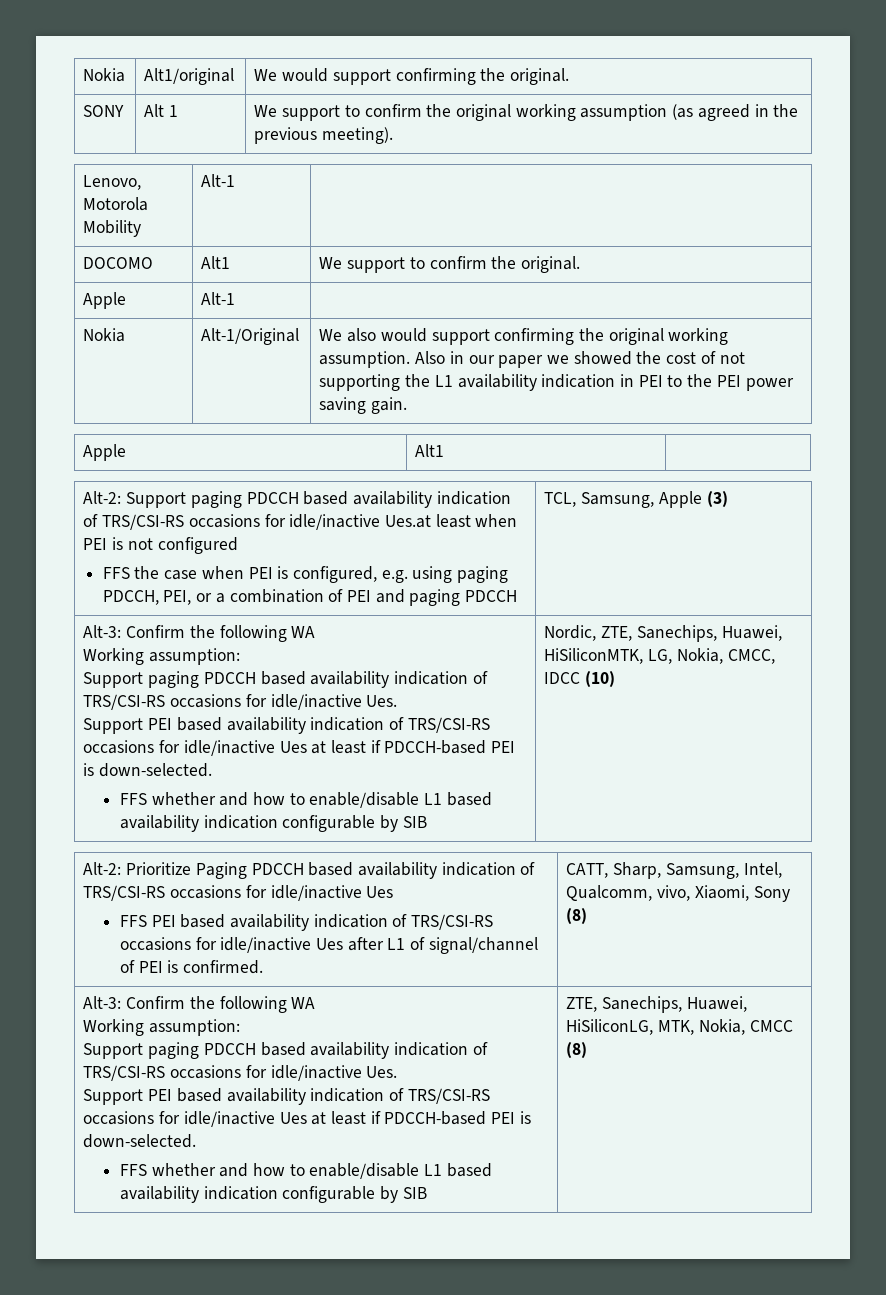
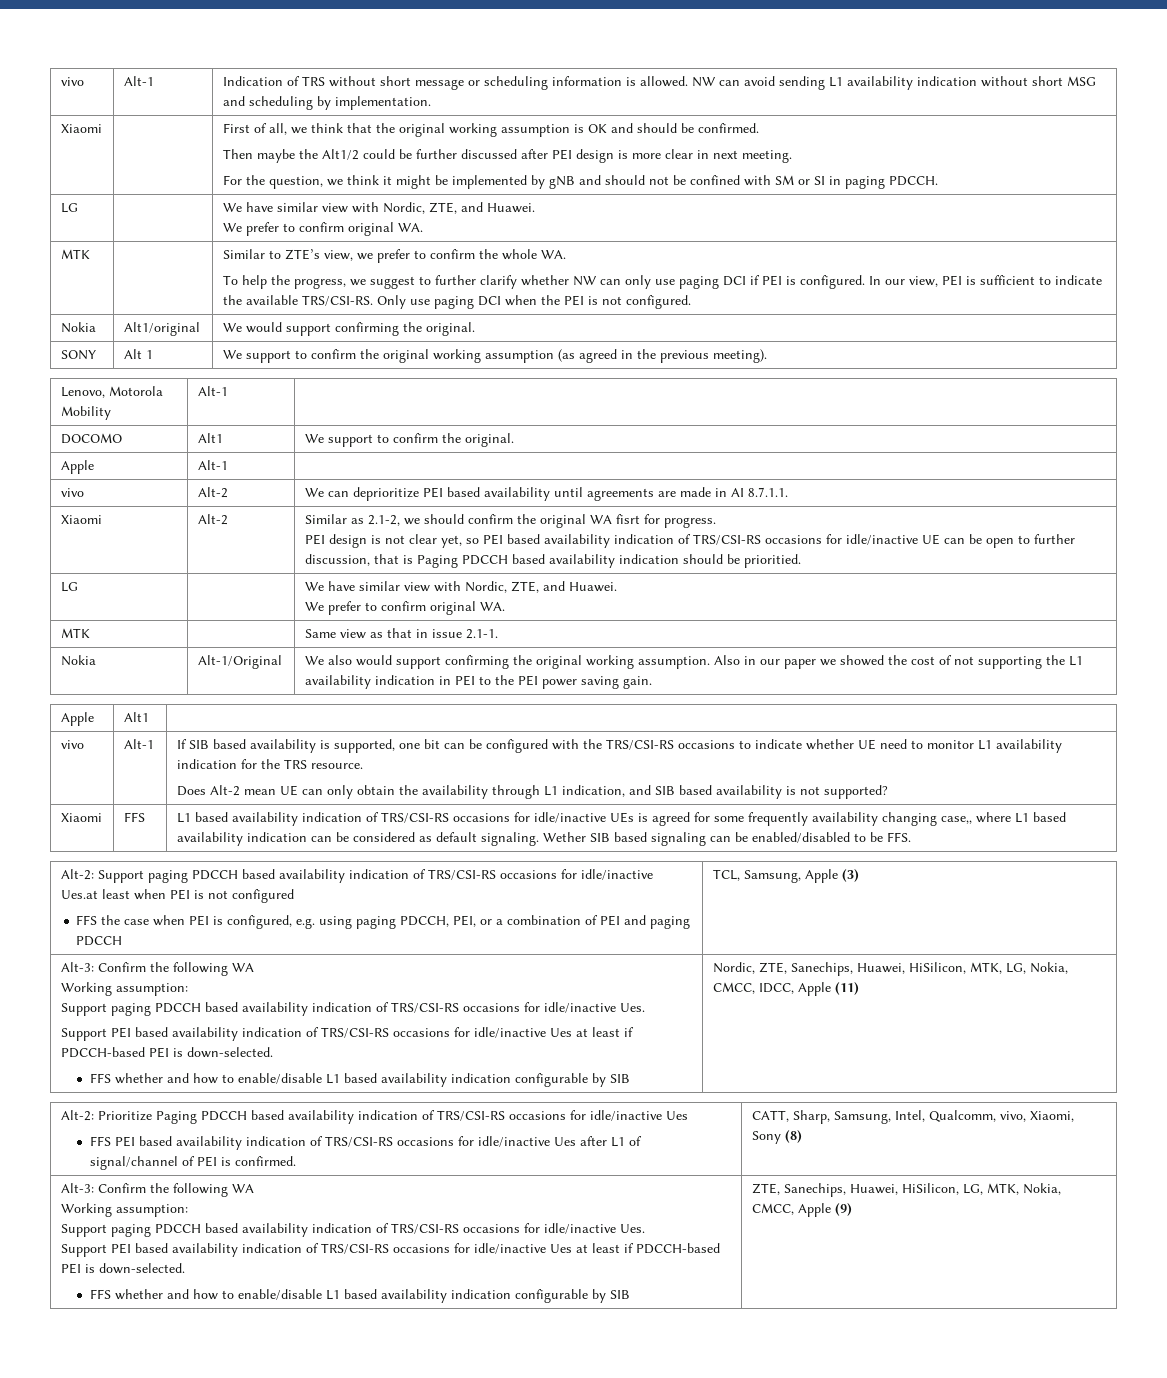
+ vivo | Alt-1 | Indication of TRS without short message or scheduling information is allowed. NW can avoid sending L1 availability indication without short MSG and scheduling by implementation.
+ Xiaomi | | First of all, we think that the original working assumption is OK and should be confirmed.
+ Then maybe the Alt1/2 could be further discussed after PEI design is more clear in next meeting.
+ For the question, we think it might be implemented by gNB and should not be confined with SM or SI in paging PDCCH.
+ LG | | We have similar view with Nordic, ZTE, and Huawei.
+ We prefer to confirm original WA.
+ MTK | | Similar to ZTE’s view, we prefer to confirm the whole WA.
+ To help the progress, we suggest to further clarify whether NW can only use paging DCI if PEI is configured. In our view, PEI is sufficient to indicate the available TRS/CSI-RS. Only use paging DCI when the PEI is not configured.
+ vivo | Alt-2 | We can deprioritize PEI based availability until agreements are made in AI 8.7.1.1.
+ Xiaomi | Alt-2 | Similar as 2.1-2, we should confirm the original WA fisrt for progress.
+ PEI design is not clear yet, so PEI based availability indication of TRS/CSI-RS occasions for idle/inactive UE can be open to further discussion, that is Paging PDCCH based availability indication should be prioritied.
+ LG | | We have similar view with Nordic, ZTE, and Huawei.
+ We prefer to confirm original WA.
+ MTK | | Same view as that in issue 2.1-1.
+ vivo | Alt-1 | If SIB based availability is supported, one bit can be configured with the TRS/CSI-RS occasions to indicate whether UE need to monitor L1 availability indication for the TRS resource.
+ Does Alt-2 mean UE can only obtain the availability through L1 indication, and SIB based availability is not supported?
+ Xiaomi | FFS | L1 based availability indication of TRS/CSI-RS occasions for idle/inactive UEs is agreed for some frequently availability changing case,, where L1 based availability indication can be considered as default signaling. Wether SIB based signaling can be enabled/disabled to be FFS.
- Nordic, ZTE, Sanechips, Huawei, HiSiliconMTK, LG, Nokia, CMCC, IDCC (10)
+ Nordic, ZTE, Sanechips, Huawei, HiSilicon, MTK, LG, Nokia, CMCC, IDCC, Apple (11)
- ZTE, Sanechips, Huawei, HiSiliconLG, MTK, Nokia, CMCC (8)
+ ZTE, Sanechips, Huawei, HiSilicon, LG, MTK, Nokia, CMCC, Apple (9)

